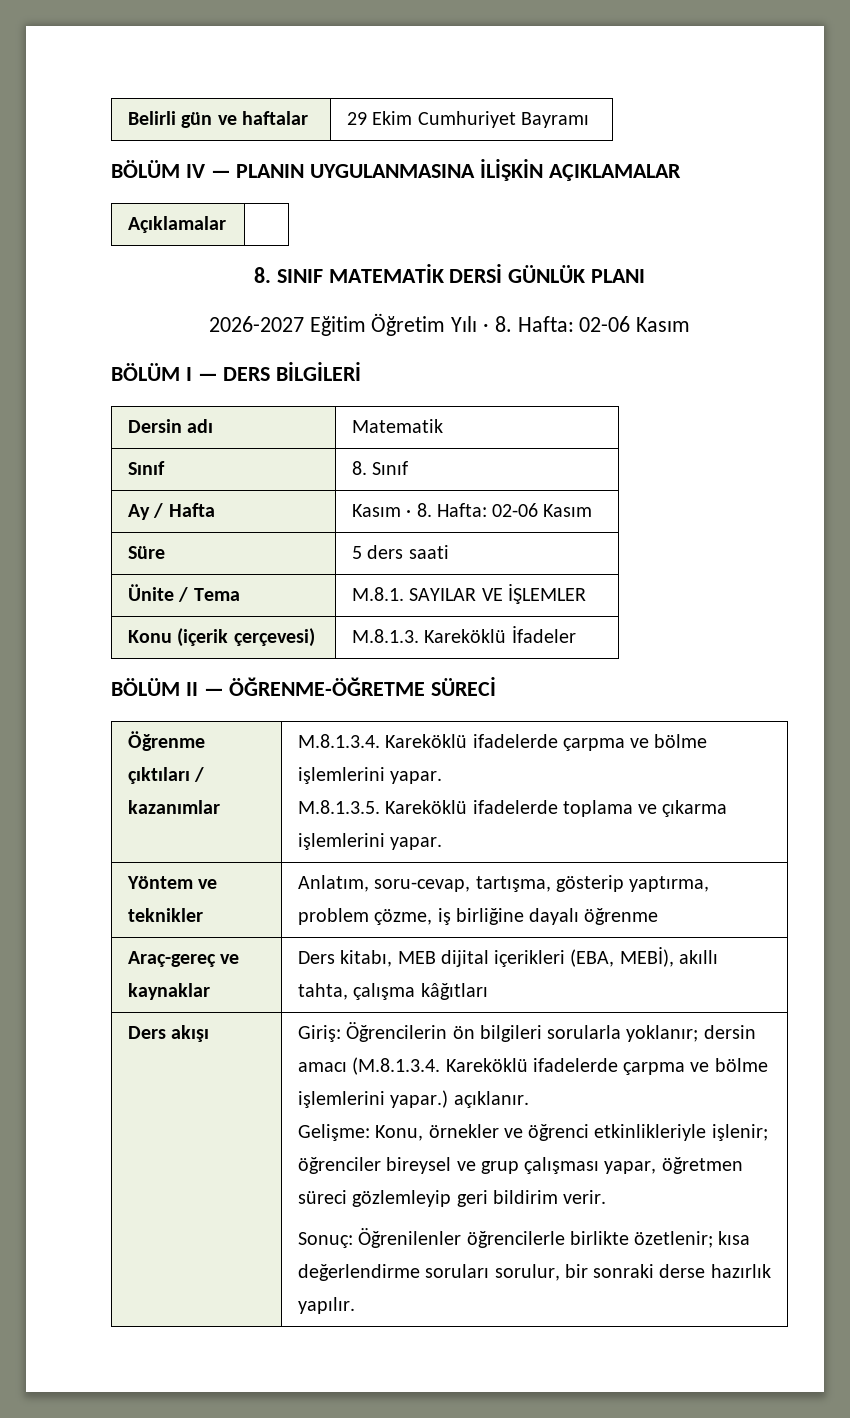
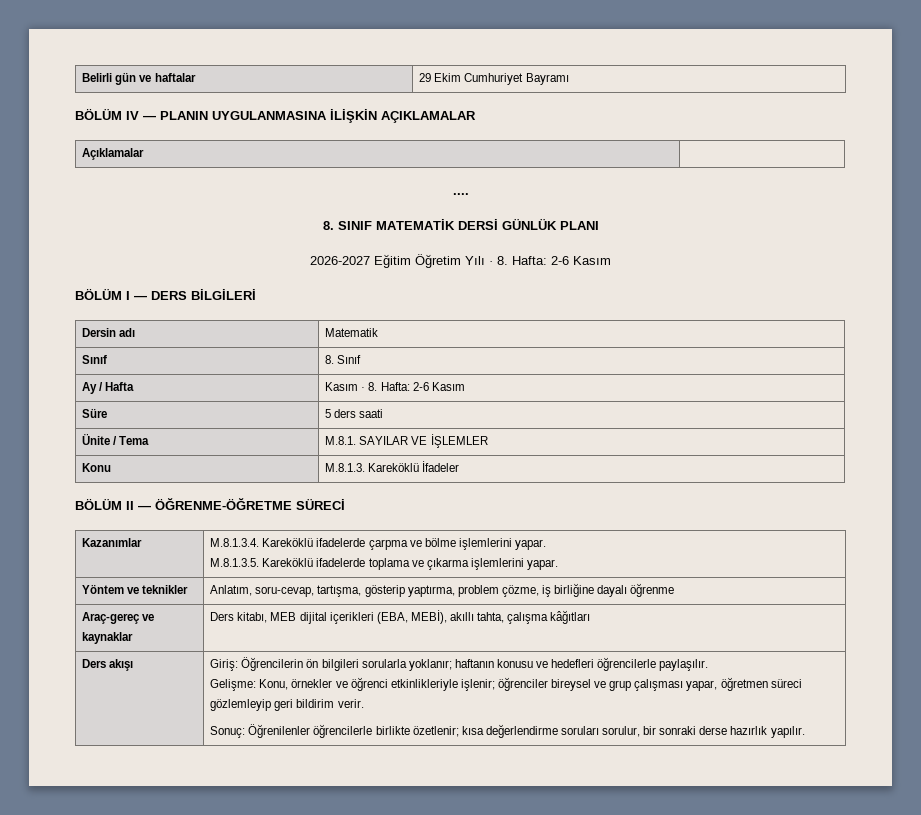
+ ....
- 2026-2027 Eğitim Öğretim Yılı · 8. Hafta: 02-06 Kasım
+ 2026-2027 Eğitim Öğretim Yılı · 8. Hafta: 2-6 Kasım
- Ay / Hafta | Kasım · 8. Hafta: 02-06 Kasım
+ Ay / Hafta | Kasım · 8. Hafta: 2-6 Kasım
- Konu (içerik çerçevesi) | M.8.1.3. Kareköklü İfadeler
+ Konu | M.8.1.3. Kareköklü İfadeler
- Öğrenme çıktıları / kazanımlar | M.8.1.3.4. Kareköklü ifadelerde çarpma ve bölme işlemlerini yapar.
+ Kazanımlar | M.8.1.3.4. Kareköklü ifadelerde çarpma ve bölme işlemlerini yapar.
- Giriş: Öğrencilerin ön bilgileri sorularla yoklanır; dersin amacı (M.8.1.3.4. Kareköklü ifadelerde çarpma ve bölme işlemlerini yapar.) açıklanır.
+ Giriş: Öğrencilerin ön bilgileri sorularla yoklanır; haftanın konusu ve hedefleri öğrencilerle paylaşılır.

